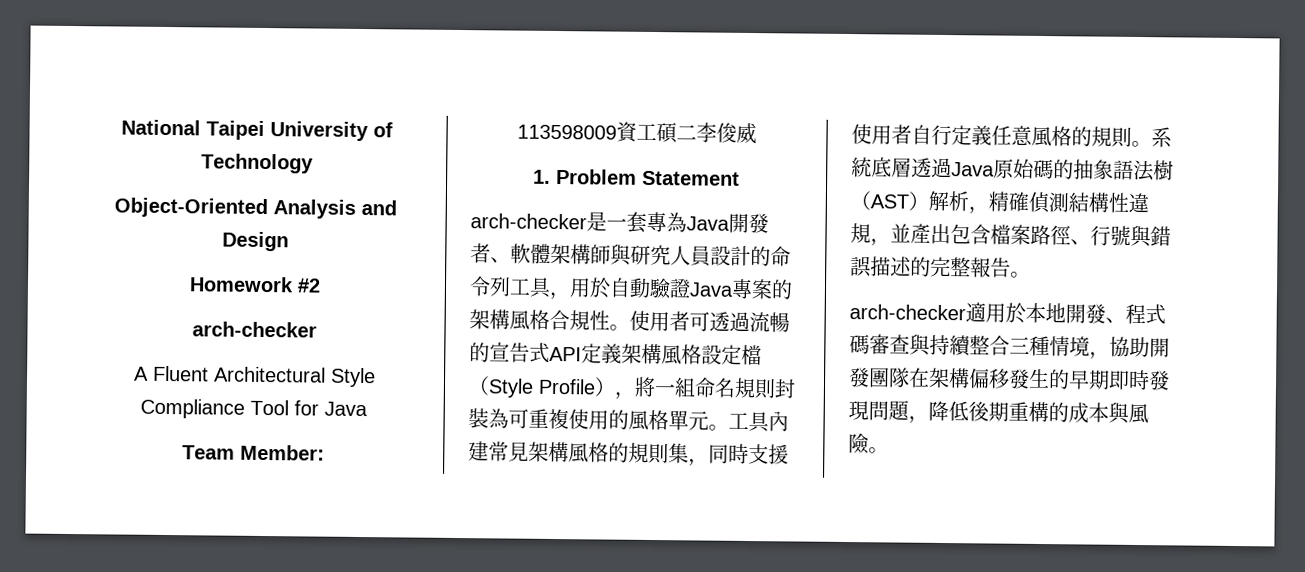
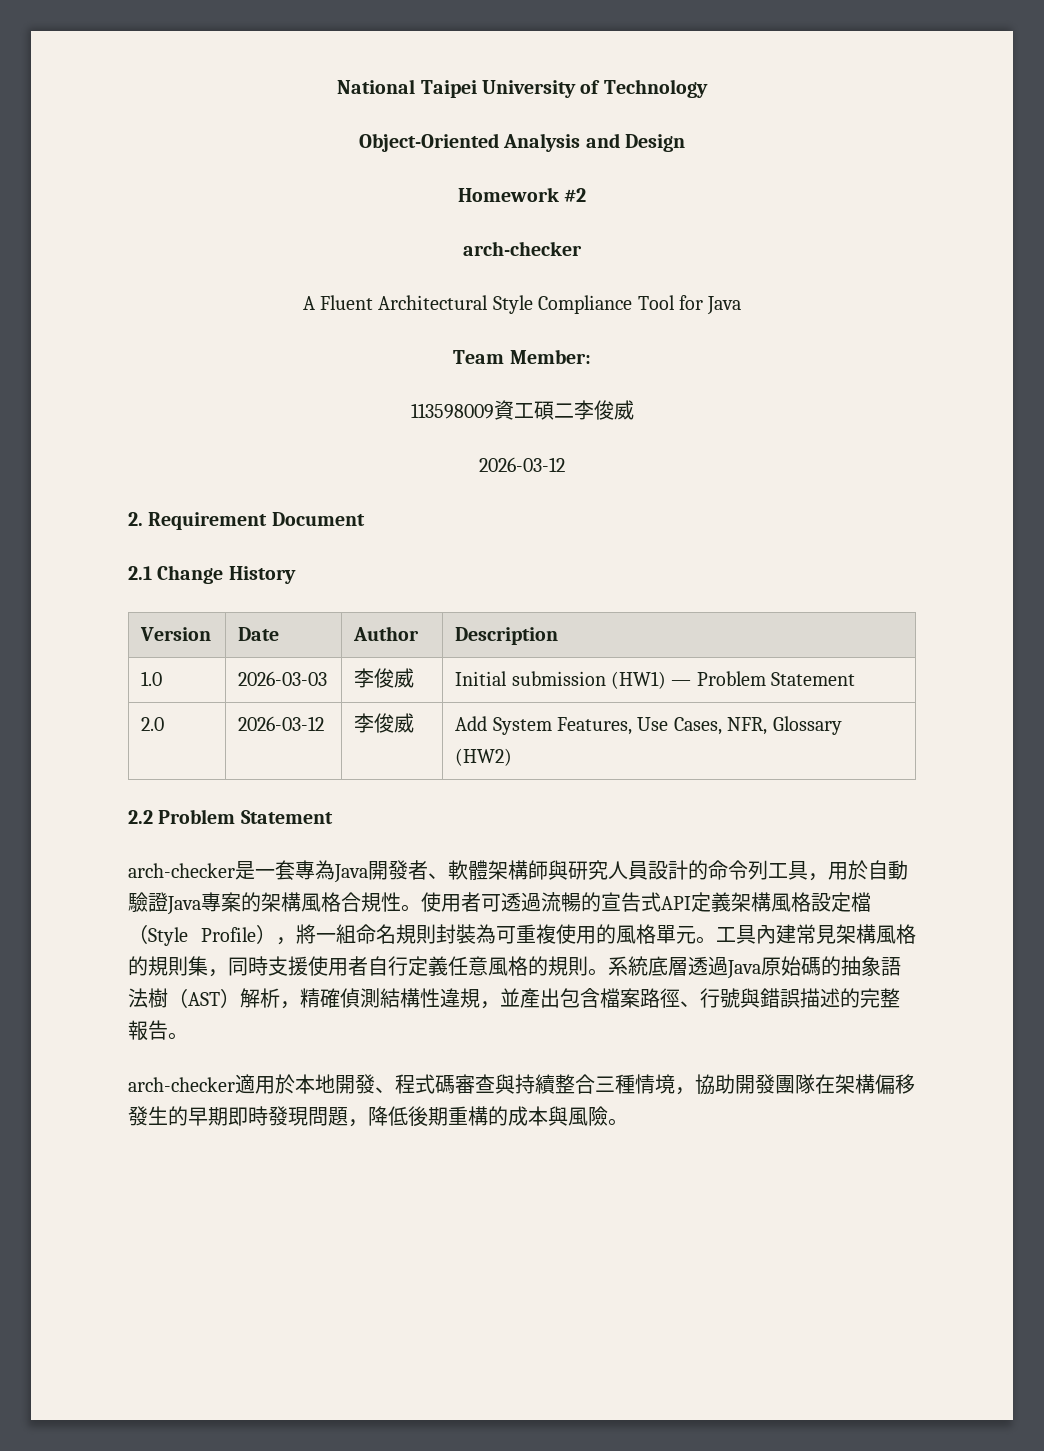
  113598009資工碩二李俊威
- 1. Problem Statement
+ 2026-03-12
+ 2. Requirement Document
+ 2.1 Change History
+ Version | Date | Author | Description
+ 1.0 | 2026-03-03 | 李俊威 | Initial submission (HW1) — Problem Statement
+ 2.0 | 2026-03-12 | 李俊威 | Add System Features, Use Cases, NFR, Glossary (HW2)
+ 2.2 Problem Statement

